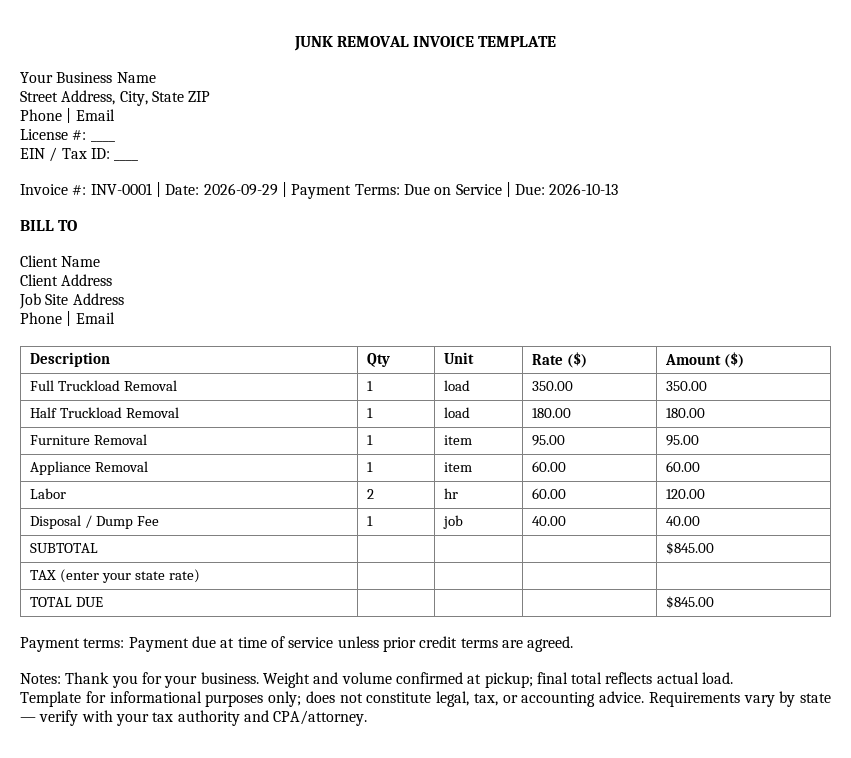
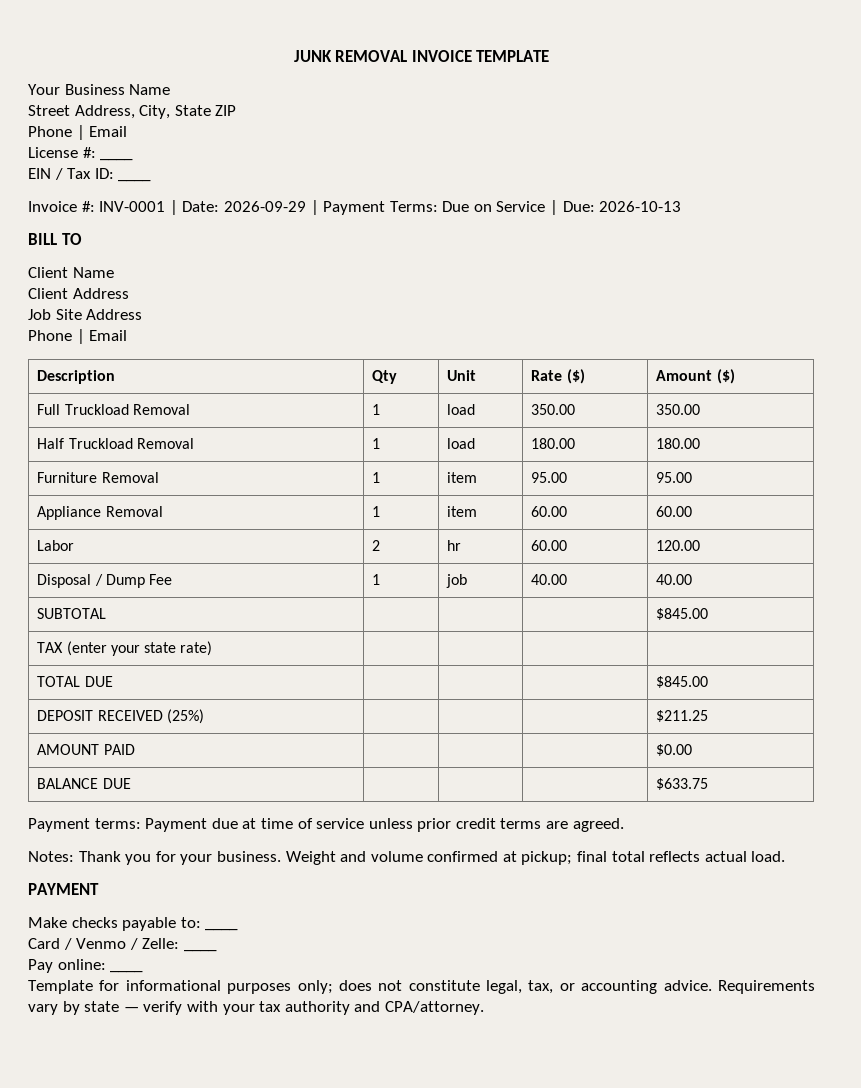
+ DEPOSIT RECEIVED (25%) | | | | $211.25
+ AMOUNT PAID | | | | $0.00
+ BALANCE DUE | | | | $633.75
+ PAYMENT
+ Make checks payable to: ____
+ Card / Venmo / Zelle: ____
+ Pay online: ____

